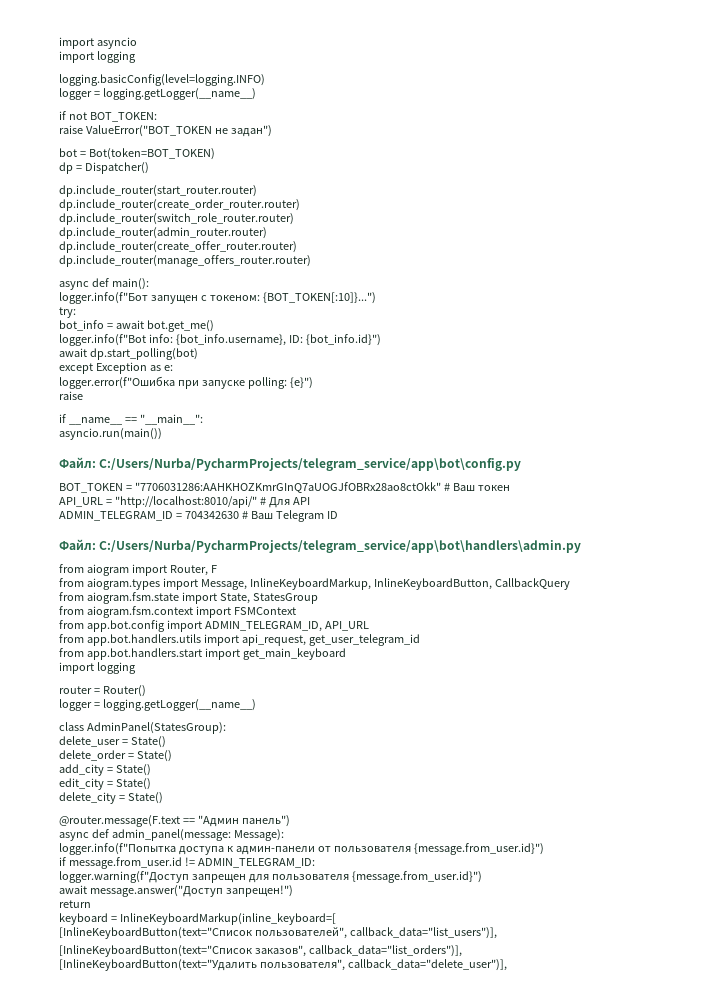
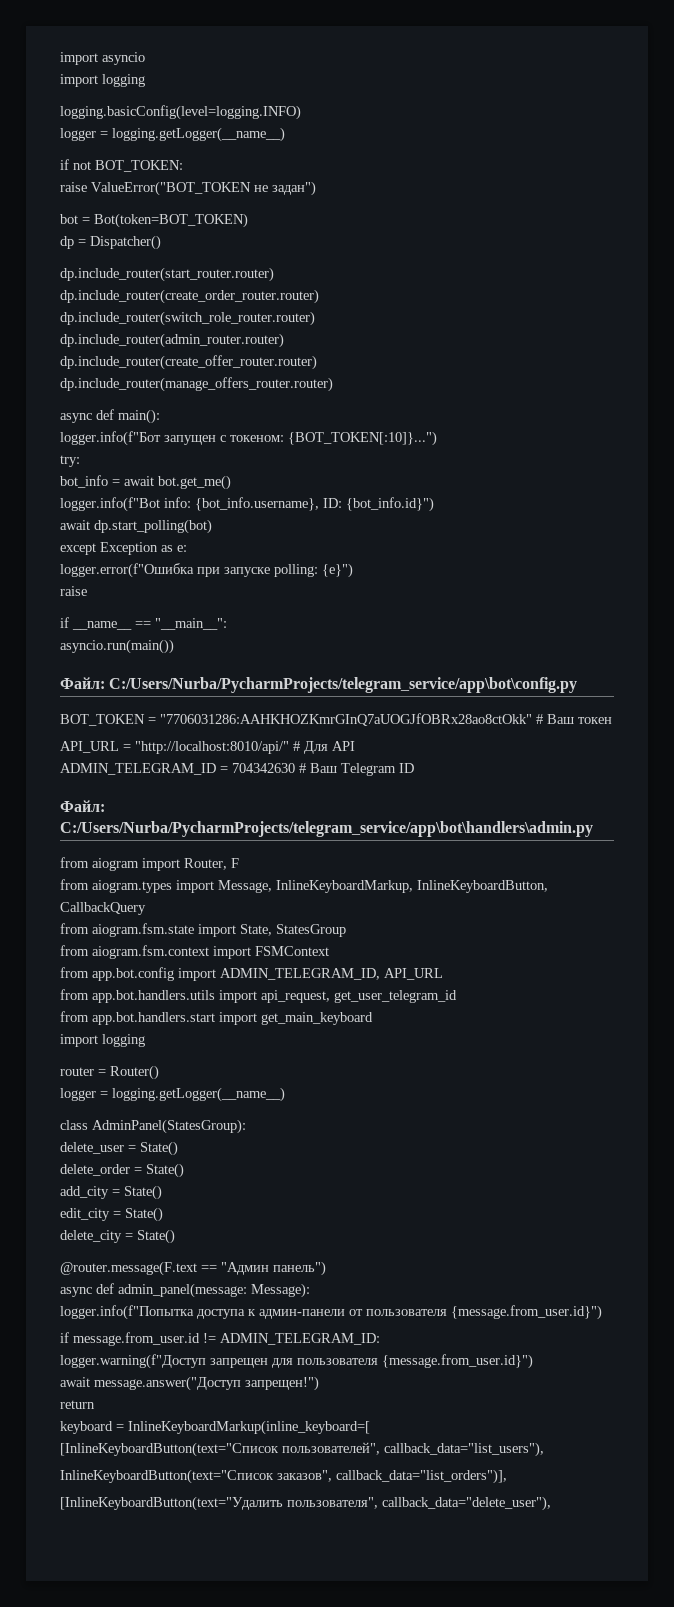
- [InlineKeyboardButton(text="Список пользователей", callback_data="list_users")],
- [InlineKeyboardButton(text="Список заказов", callback_data="list_orders")],
+ [InlineKeyboardButton(text="Список пользователей", callback_data="list_users"),
+ InlineKeyboardButton(text="Список заказов", callback_data="list_orders")],
- [InlineKeyboardButton(text="Удалить пользователя", callback_data="delete_user")],
+ [InlineKeyboardButton(text="Удалить пользователя", callback_data="delete_user"),

